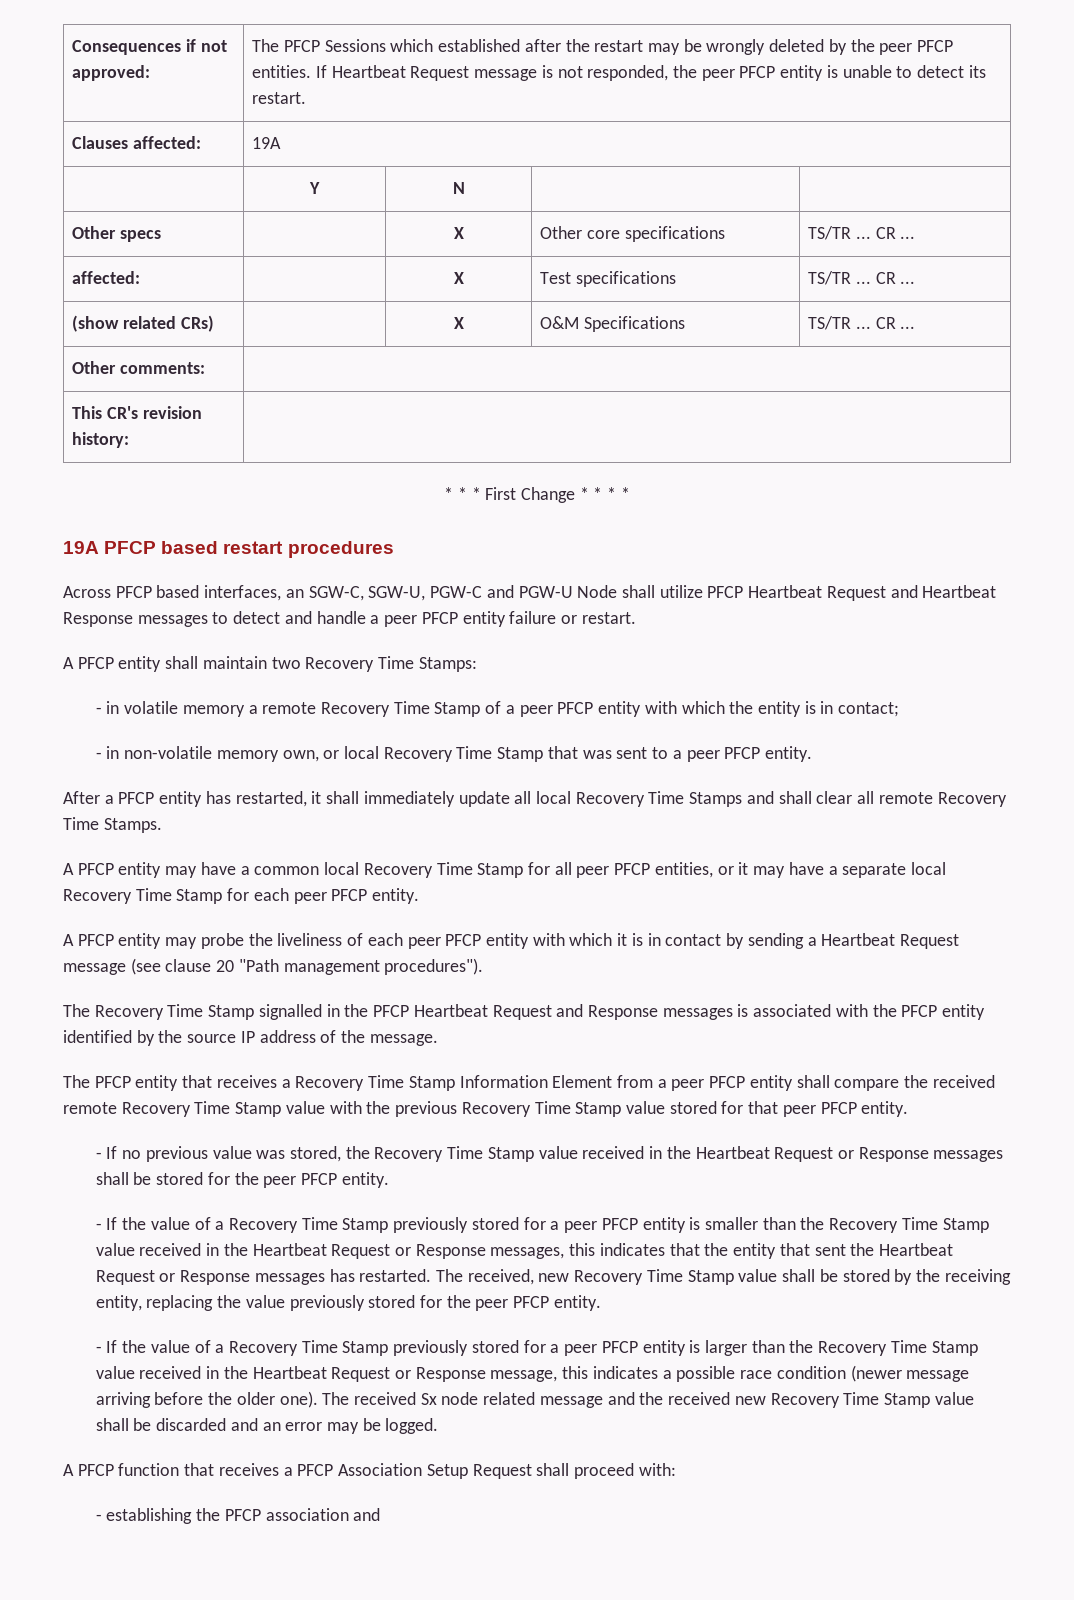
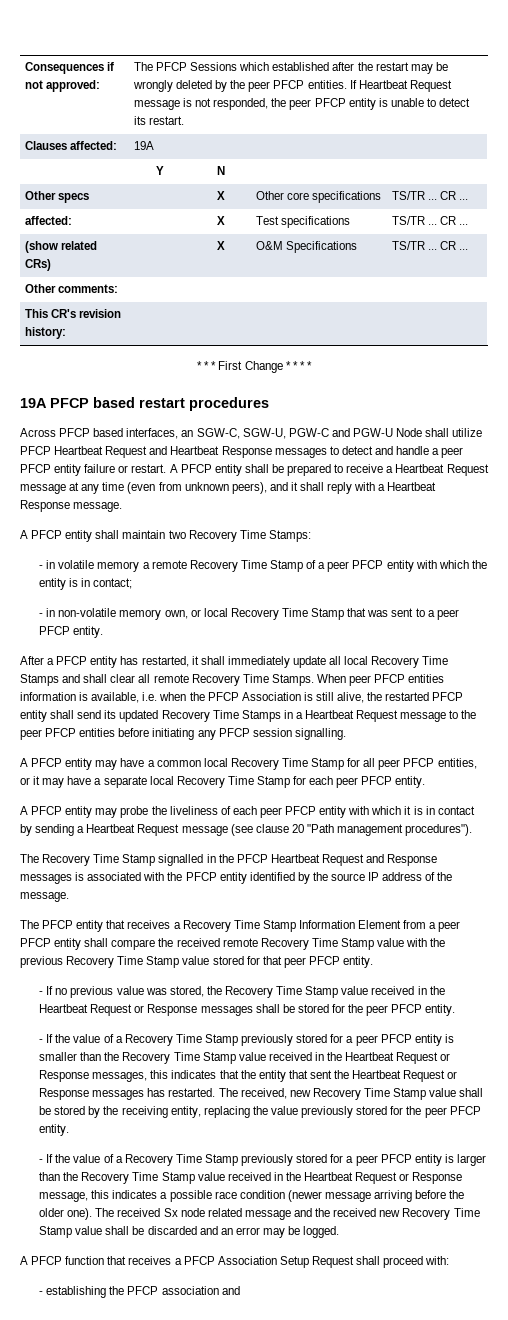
+ A PFCP entity shall be prepared to receive a Heartbeat Request message at any time (even from unknown peers), and it shall reply with a Heartbeat Response message.
+ When peer PFCP entities information is available, i.e. when the PFCP Association is still alive, the restarted PFCP entity shall send its updated Recovery Time Stamps in a Heartbeat Request message to the peer PFCP entities before initiating any PFCP session signalling.

